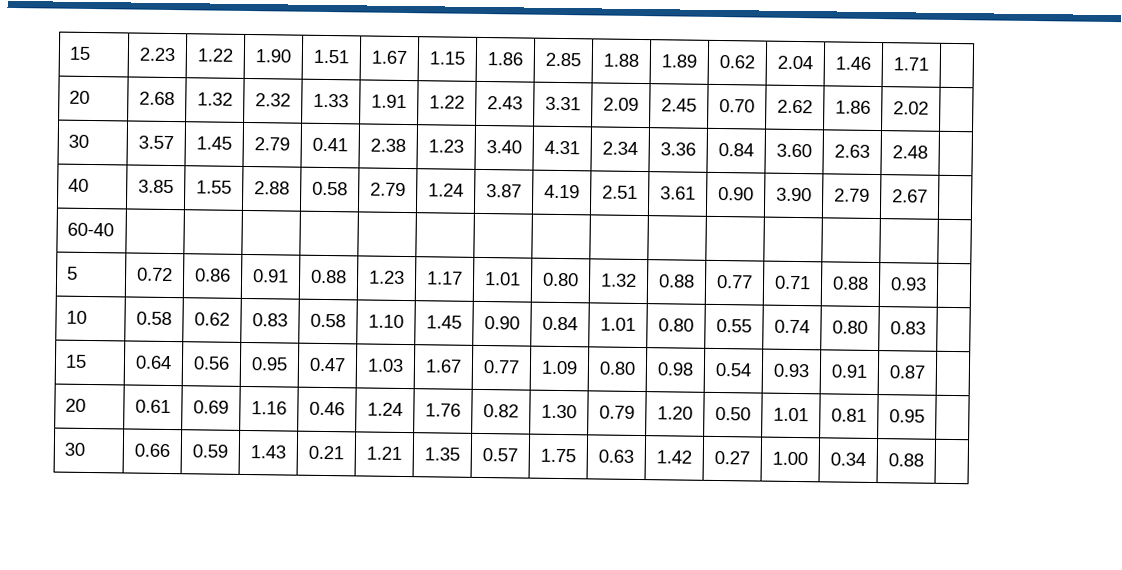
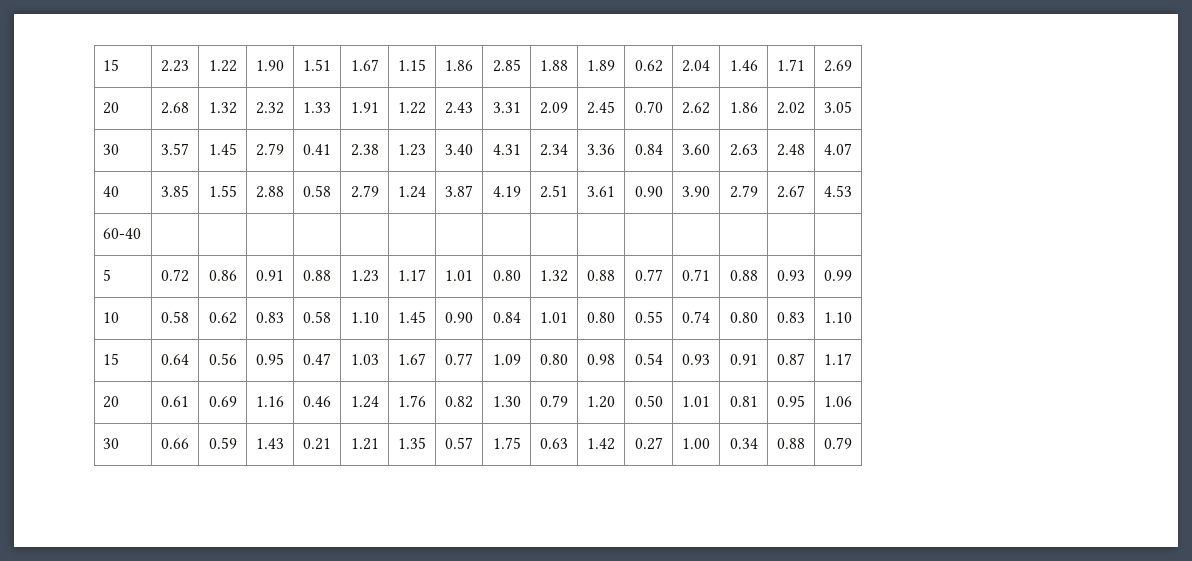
- 15 | 2.23 | 1.22 | 1.90 | 1.51 | 1.67 | 1.15 | 1.86 | 2.85 | 1.88 | 1.89 | 0.62 | 2.04 | 1.46 | 1.71 |
+ 15 | 2.23 | 1.22 | 1.90 | 1.51 | 1.67 | 1.15 | 1.86 | 2.85 | 1.88 | 1.89 | 0.62 | 2.04 | 1.46 | 1.71 | 2.69
- 20 | 2.68 | 1.32 | 2.32 | 1.33 | 1.91 | 1.22 | 2.43 | 3.31 | 2.09 | 2.45 | 0.70 | 2.62 | 1.86 | 2.02 |
+ 20 | 2.68 | 1.32 | 2.32 | 1.33 | 1.91 | 1.22 | 2.43 | 3.31 | 2.09 | 2.45 | 0.70 | 2.62 | 1.86 | 2.02 | 3.05
- 30 | 3.57 | 1.45 | 2.79 | 0.41 | 2.38 | 1.23 | 3.40 | 4.31 | 2.34 | 3.36 | 0.84 | 3.60 | 2.63 | 2.48 |
+ 30 | 3.57 | 1.45 | 2.79 | 0.41 | 2.38 | 1.23 | 3.40 | 4.31 | 2.34 | 3.36 | 0.84 | 3.60 | 2.63 | 2.48 | 4.07
- 40 | 3.85 | 1.55 | 2.88 | 0.58 | 2.79 | 1.24 | 3.87 | 4.19 | 2.51 | 3.61 | 0.90 | 3.90 | 2.79 | 2.67 |
+ 40 | 3.85 | 1.55 | 2.88 | 0.58 | 2.79 | 1.24 | 3.87 | 4.19 | 2.51 | 3.61 | 0.90 | 3.90 | 2.79 | 2.67 | 4.53
- 5 | 0.72 | 0.86 | 0.91 | 0.88 | 1.23 | 1.17 | 1.01 | 0.80 | 1.32 | 0.88 | 0.77 | 0.71 | 0.88 | 0.93 |
+ 5 | 0.72 | 0.86 | 0.91 | 0.88 | 1.23 | 1.17 | 1.01 | 0.80 | 1.32 | 0.88 | 0.77 | 0.71 | 0.88 | 0.93 | 0.99
- 10 | 0.58 | 0.62 | 0.83 | 0.58 | 1.10 | 1.45 | 0.90 | 0.84 | 1.01 | 0.80 | 0.55 | 0.74 | 0.80 | 0.83 |
+ 10 | 0.58 | 0.62 | 0.83 | 0.58 | 1.10 | 1.45 | 0.90 | 0.84 | 1.01 | 0.80 | 0.55 | 0.74 | 0.80 | 0.83 | 1.10
- 15 | 0.64 | 0.56 | 0.95 | 0.47 | 1.03 | 1.67 | 0.77 | 1.09 | 0.80 | 0.98 | 0.54 | 0.93 | 0.91 | 0.87 |
+ 15 | 0.64 | 0.56 | 0.95 | 0.47 | 1.03 | 1.67 | 0.77 | 1.09 | 0.80 | 0.98 | 0.54 | 0.93 | 0.91 | 0.87 | 1.17
- 20 | 0.61 | 0.69 | 1.16 | 0.46 | 1.24 | 1.76 | 0.82 | 1.30 | 0.79 | 1.20 | 0.50 | 1.01 | 0.81 | 0.95 |
+ 20 | 0.61 | 0.69 | 1.16 | 0.46 | 1.24 | 1.76 | 0.82 | 1.30 | 0.79 | 1.20 | 0.50 | 1.01 | 0.81 | 0.95 | 1.06
- 30 | 0.66 | 0.59 | 1.43 | 0.21 | 1.21 | 1.35 | 0.57 | 1.75 | 0.63 | 1.42 | 0.27 | 1.00 | 0.34 | 0.88 |
+ 30 | 0.66 | 0.59 | 1.43 | 0.21 | 1.21 | 1.35 | 0.57 | 1.75 | 0.63 | 1.42 | 0.27 | 1.00 | 0.34 | 0.88 | 0.79

